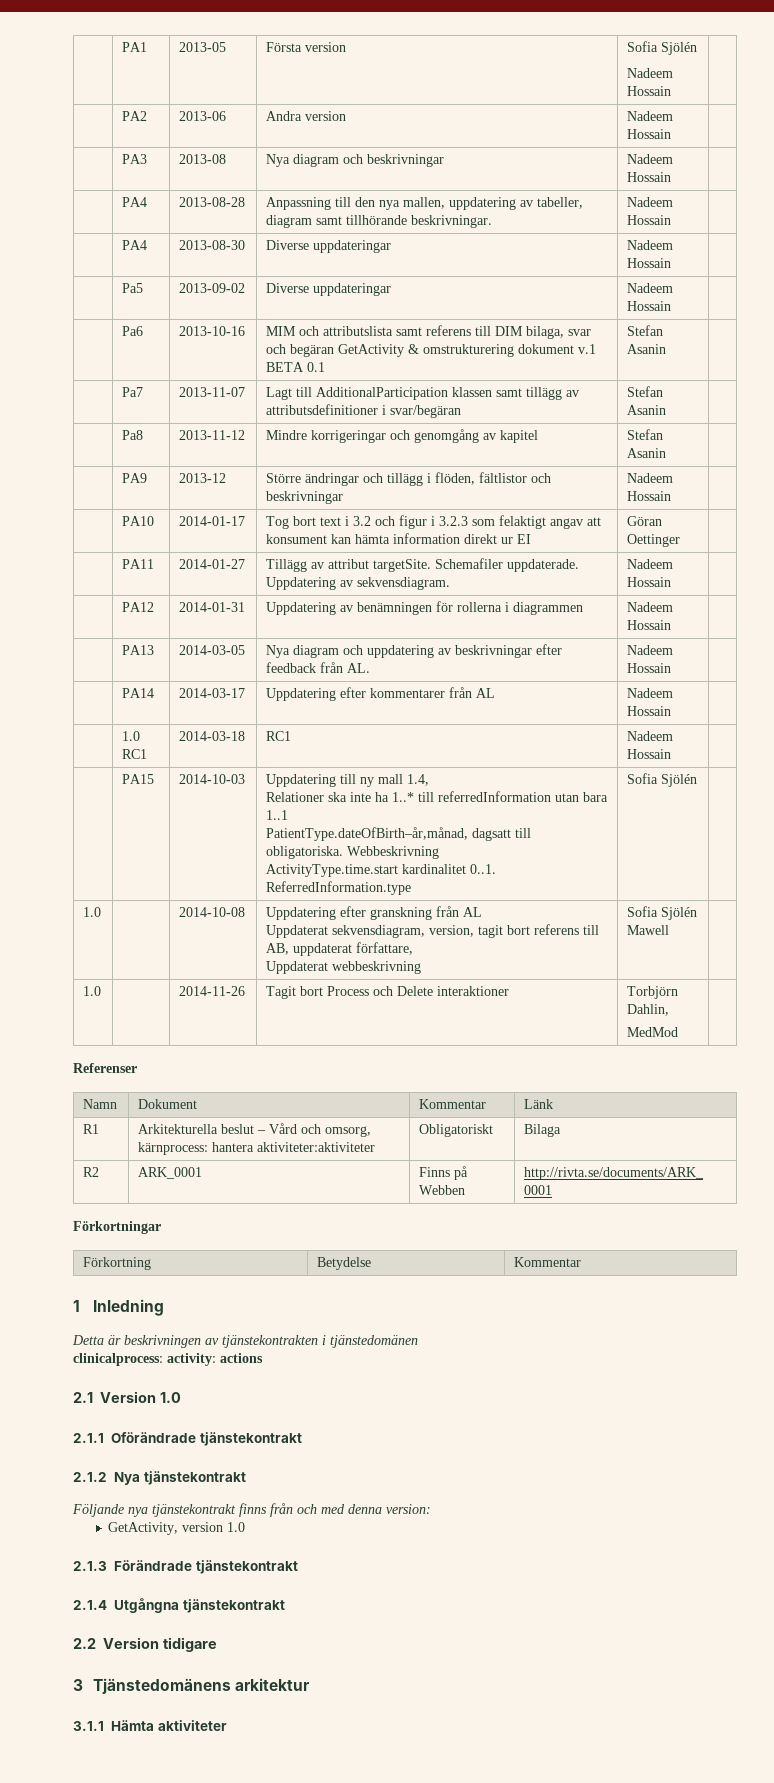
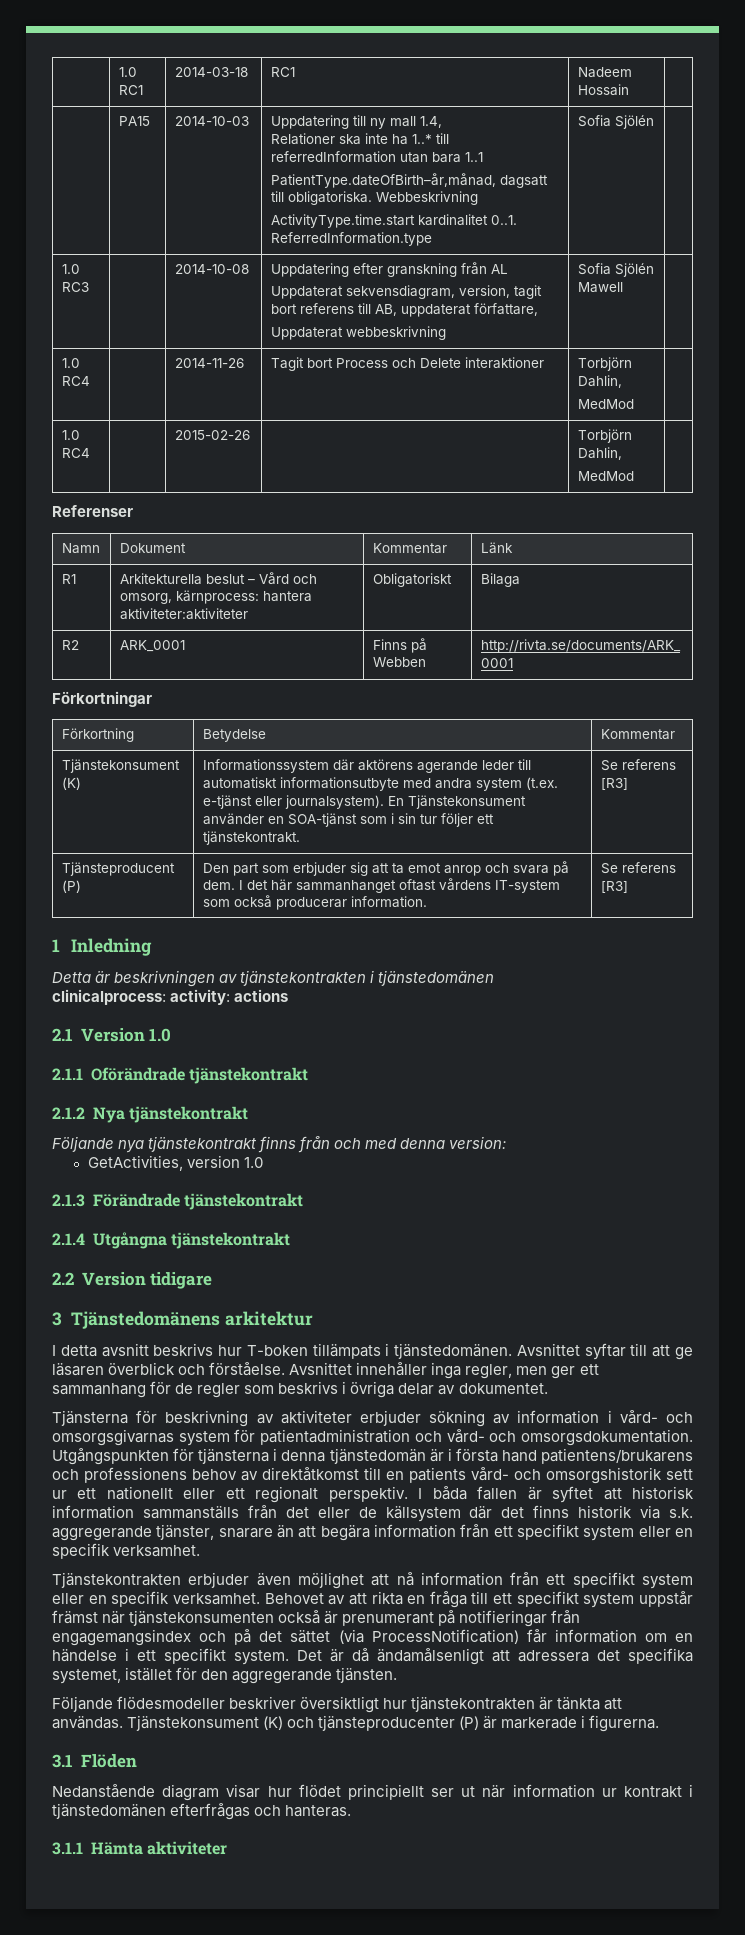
- | PA1 | 2013-05 | Första version | Sofia Sjölén
- Nadeem Hossain |
- | PA2 | 2013-06 | Andra version | Nadeem Hossain |
- | PA3 | 2013-08 | Nya diagram och beskrivningar | Nadeem Hossain |
- | PA4 | 2013-08-28 | Anpassning till den nya mallen, uppdatering av tabeller, diagram samt tillhörande beskrivningar. | Nadeem Hossain |
- | PA4 | 2013-08-30 | Diverse uppdateringar | Nadeem Hossain |
- | Pa5 | 2013-09-02 | Diverse uppdateringar | Nadeem Hossain |
- | Pa6 | 2013-10-16 | MIM och attributslista samt referens till DIM bilaga, svar och begäran GetActivity & omstrukturering dokument v.1 BETA 0.1 | Stefan Asanin |
- | Pa7 | 2013-11-07 | Lagt till AdditionalParticipation klassen samt tillägg av attributsdefinitioner i svar/begäran | Stefan Asanin |
- | Pa8 | 2013-11-12 | Mindre korrigeringar och genomgång av kapitel | Stefan Asanin |
- | PA9 | 2013-12 | Större ändringar och tillägg i flöden, fältlistor och beskrivningar | Nadeem Hossain |
- | PA10 | 2014-01-17 | Tog bort text i 3.2 och figur i 3.2.3 som felaktigt angav att konsument kan hämta information direkt ur EI | Göran Oettinger |
- | PA11 | 2014-01-27 | Tillägg av attribut targetSite. Schemafiler uppdaterade. Uppdatering av sekvensdiagram. | Nadeem Hossain |
- | PA12 | 2014-01-31 | Uppdatering av benämningen för rollerna i diagrammen | Nadeem Hossain |
- | PA13 | 2014-03-05 | Nya diagram och uppdatering av beskrivningar efter feedback från AL. | Nadeem Hossain |
- | PA14 | 2014-03-17 | Uppdatering efter kommentarer från AL | Nadeem Hossain |
- 1.0 | | 2014-10-08 | Uppdatering efter granskning från AL
+ 1.0 RC3 | | 2014-10-08 | Uppdatering efter granskning från AL
- 1.0 | | 2014-11-26 | Tagit bort Process och Delete interaktioner | Torbjörn Dahlin,
+ 1.0 RC4 | | 2014-11-26 | Tagit bort Process och Delete interaktioner | Torbjörn Dahlin,
+ 1.0 RC4 | | 2015-02-26 | | Torbjörn Dahlin,
+ MedMod |
+ Tjänstekonsument (K) | Informationssystem där aktörens agerande leder till automatiskt informationsutbyte med andra system (t.ex. e-tjänst eller journalsystem). En Tjänstekonsument använder en SOA-tjänst som i sin tur följer ett tjänstekontrakt. | Se referens [R3]
+ Tjänsteproducent (P) | Den part som erbjuder sig att ta emot anrop och svara på dem. I det här sammanhanget oftast vårdens IT-system som också producerar information. | Se referens [R3]
- GetActivity, version 1.0
+ GetActivities, version 1.0
+ I detta avsnitt beskrivs hur T-boken tillämpats i tjänstedomänen. Avsnittet syftar till att ge läsaren överblick och förståelse. Avsnittet innehåller inga regler, men ger ett sammanhang för de regler som beskrivs i övriga delar av dokumentet.
+ Tjänsterna för beskrivning av aktiviteter erbjuder sökning av information i vård- och omsorgsgivarnas system för patientadministration och vård- och omsorgsdokumentation. Utgångspunkten för tjänsterna i denna tjänstedomän är i första hand patientens/brukarens och professionens behov av direktåtkomst till en patients vård- och omsorgshistorik sett ur ett nationellt eller ett regionalt perspektiv. I båda fallen är syftet att historisk information sammanställs från det eller de källsystem där det finns historik via s.k. aggregerande tjänster, snarare än att begära information från ett specifikt system eller en specifik verksamhet.
+ Tjänstekontrakten erbjuder även möjlighet att nå information från ett specifikt system eller en specifik verksamhet. Behovet av att rikta en fråga till ett specifikt system uppstår främst när tjänstekonsumenten också är prenumerant på notifieringar från engagemangsindex och på det sättet (via ProcessNotification) får information om en händelse i ett specifikt system. Det är då ändamålsenligt att adressera det specifika systemet, istället för den aggregerande tjänsten.
+ Följande flödesmodeller beskriver översiktligt hur tjänstekontrakten är tänkta att användas. Tjänstekonsument (K) och tjänsteproducenter (P) är markerade i figurerna.
+ 3.1 Flöden
+ Nedanstående diagram visar hur flödet principiellt ser ut när information ur kontrakt i tjänstedomänen efterfrågas och hanteras.

